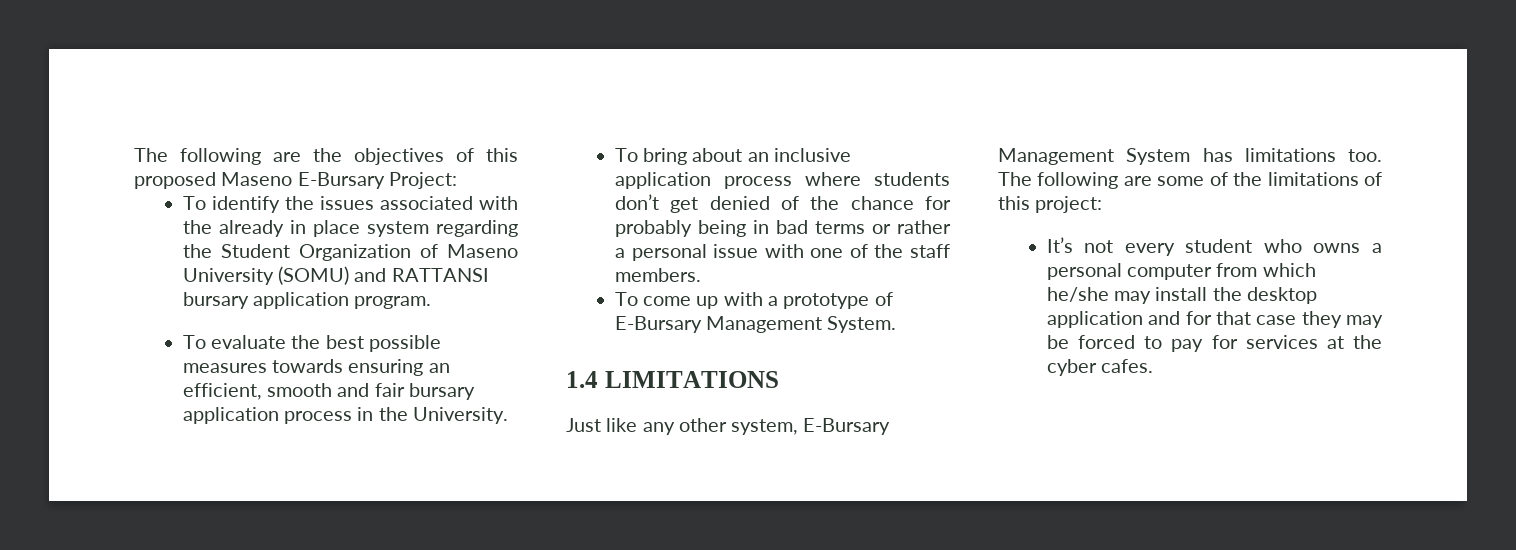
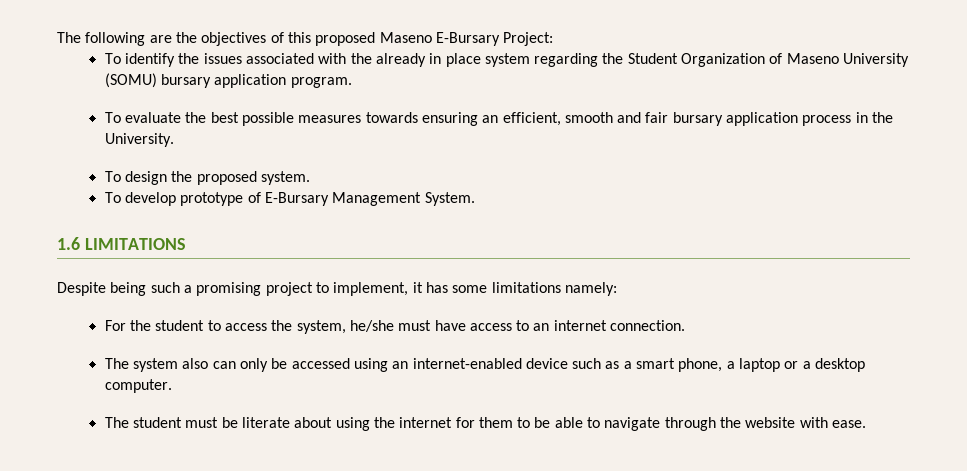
- To identify the issues associated with the already in place system regarding the Student Organization of Maseno University (SOMU) and RATTANSI bursary application program.
+ To identify the issues associated with the already in place system regarding the Student Organization of Maseno University (SOMU) bursary application program.
- To bring about an inclusive application process where students don’t get denied of the chance for probably being in bad terms or rather a personal issue with one of the staff members.
- To come up with a prototype of E-Bursary Management System.
+ To design the proposed system.
+ To develop prototype of E-Bursary Management System.
- 1.4 LIMITATIONS
+ 1.6 LIMITATIONS
- Just like any other system, E-Bursary Management System has limitations too. The following are some of the limitations of this project:
- It’s not every student who owns a personal computer from which he/she may install the desktop application and for that case they may be forced to pay for services at the cyber cafes.
+ Despite being such a promising project to implement, it has some limitations namely:
+ For the student to access the system, he/she must have access to an internet connection.
+ The system also can only be accessed using an internet-enabled device such as a smart phone, a laptop or a desktop computer.
+ The student must be literate about using the internet for them to be able to navigate through the website with ease.

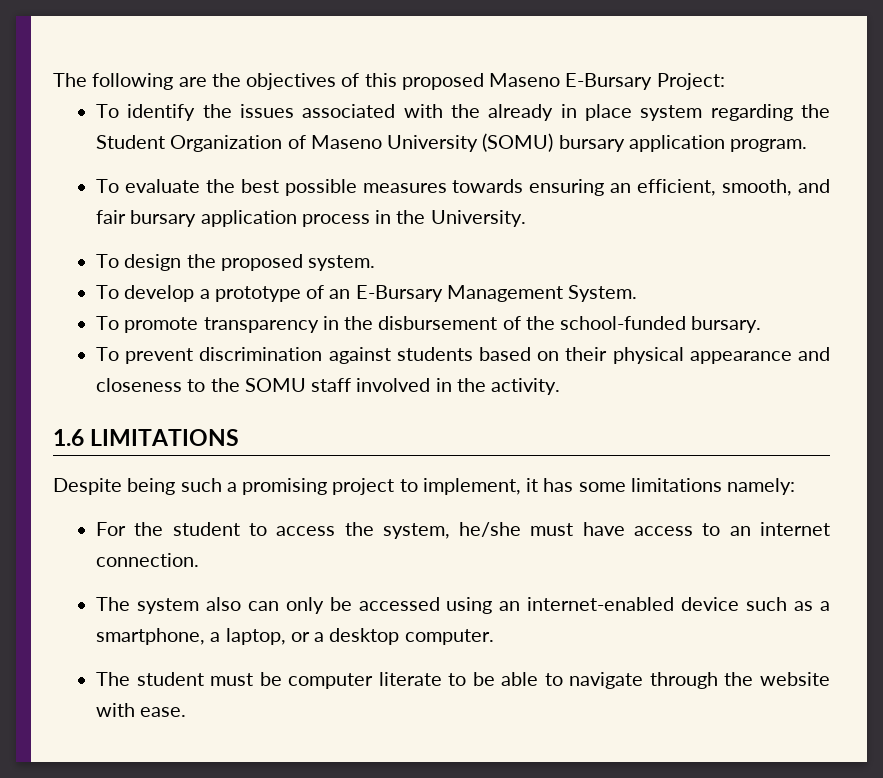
- To evaluate the best possible measures towards ensuring an efficient, smooth and fair bursary application process in the University.
+ To evaluate the best possible measures towards ensuring an efficient, smooth, and fair bursary application process in the University.
- To develop prototype of E-Bursary Management System.
+ To develop a prototype of an E-Bursary Management System.
+ To promote transparency in the disbursement of the school-funded bursary.
+ To prevent discrimination against students based on their physical appearance and closeness to the SOMU staff involved in the activity.
- The system also can only be accessed using an internet-enabled device such as a smart phone, a laptop or a desktop computer.
+ The system also can only be accessed using an internet-enabled device such as a smartphone, a laptop, or a desktop computer.
- The student must be literate about using the internet for them to be able to navigate through the website with ease.
+ The student must be computer literate to be able to navigate through the website with ease.

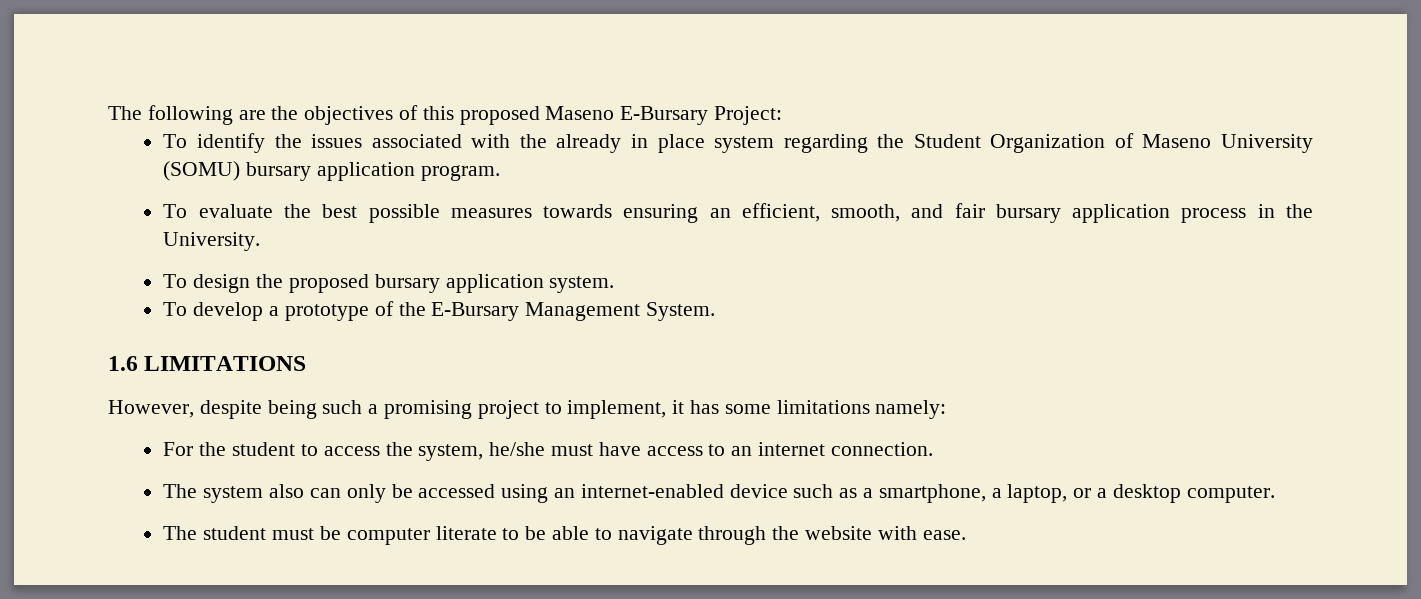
- To design the proposed system.
+ To design the proposed bursary application system.
- To develop a prototype of an E-Bursary Management System.
+ To develop a prototype of the E-Bursary Management System.
- To promote transparency in the disbursement of the school-funded bursary.
- To prevent discrimination against students based on their physical appearance and closeness to the SOMU staff involved in the activity.
- Despite being such a promising project to implement, it has some limitations namely:
+ However, despite being such a promising project to implement, it has some limitations namely:

